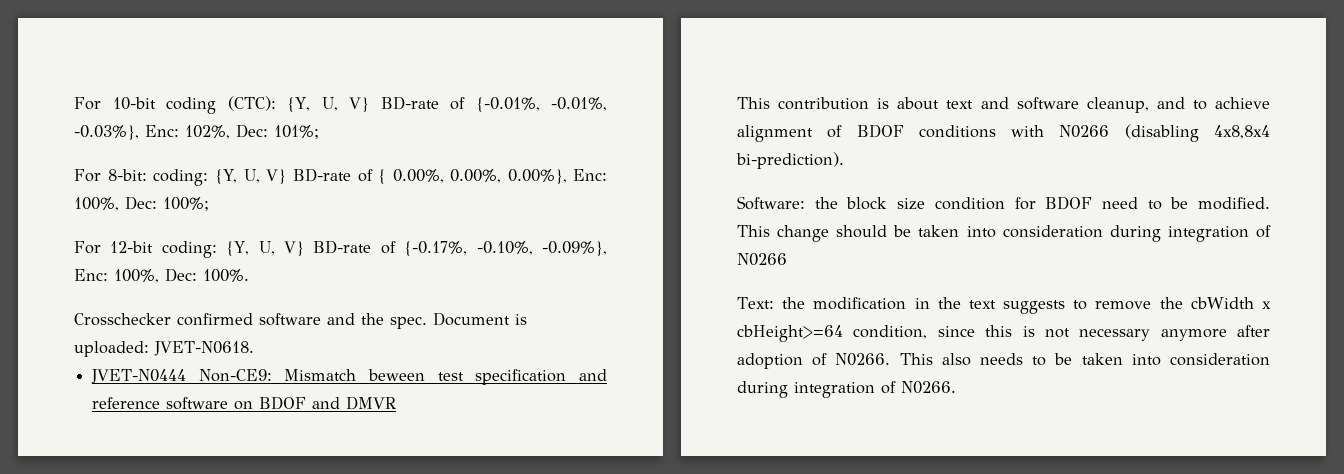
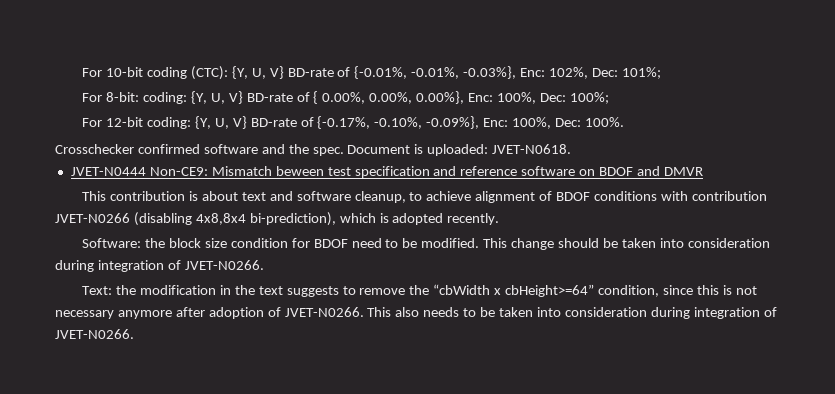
- This contribution is about text and software cleanup, and to achieve alignment of BDOF conditions with N0266 (disabling 4x8,8x4 bi-prediction).
+ This contribution is about text and software cleanup, to achieve alignment of BDOF conditions with contribution JVET-N0266 (disabling 4x8,8x4 bi-prediction), which is adopted recently.
- This change should be taken into consideration during integration of N0266
+ This change should be taken into consideration during integration of JVET-N0266.
- Text: the modification in the text suggests to remove the cbWidth x cbHeight>=64 condition, since this is not necessary anymore after adoption of N0266.
+ Text: the modification in the text suggests to remove the “cbWidth x cbHeight>=64” condition, since this is not necessary anymore after adoption of JVET-N0266.
- This also needs to be taken into consideration during integration of N0266.
+ This also needs to be taken into consideration during integration of JVET-N0266.

